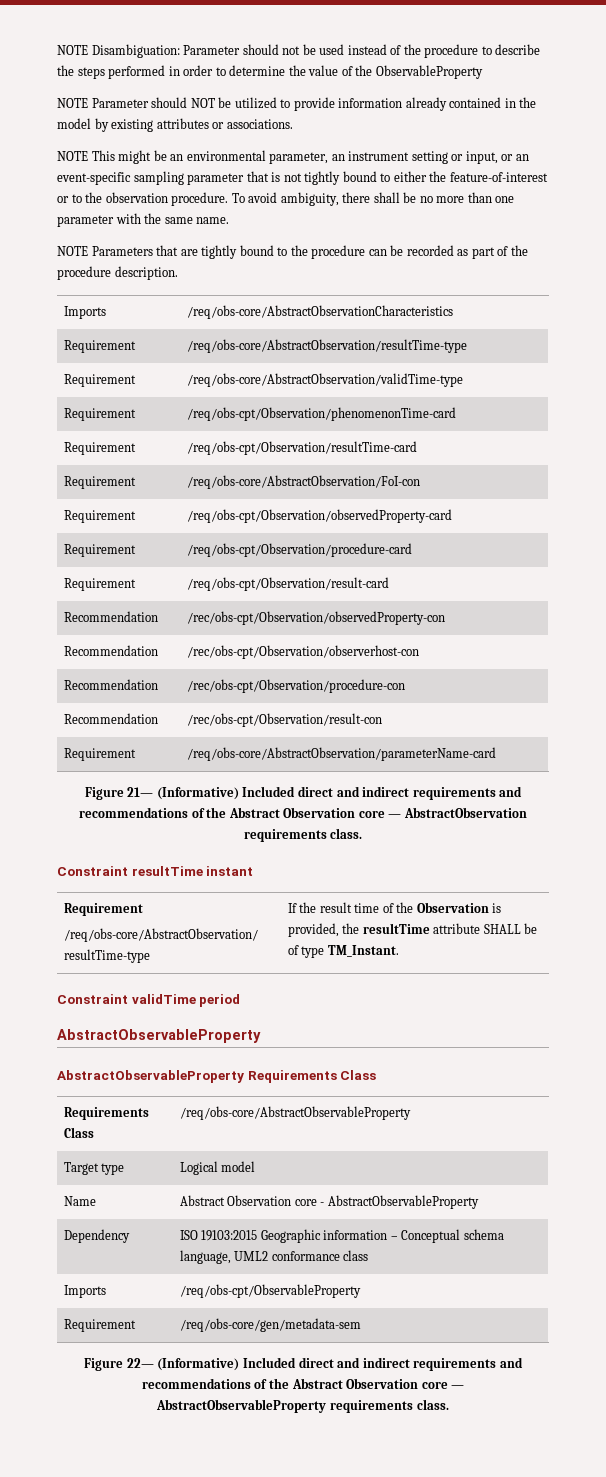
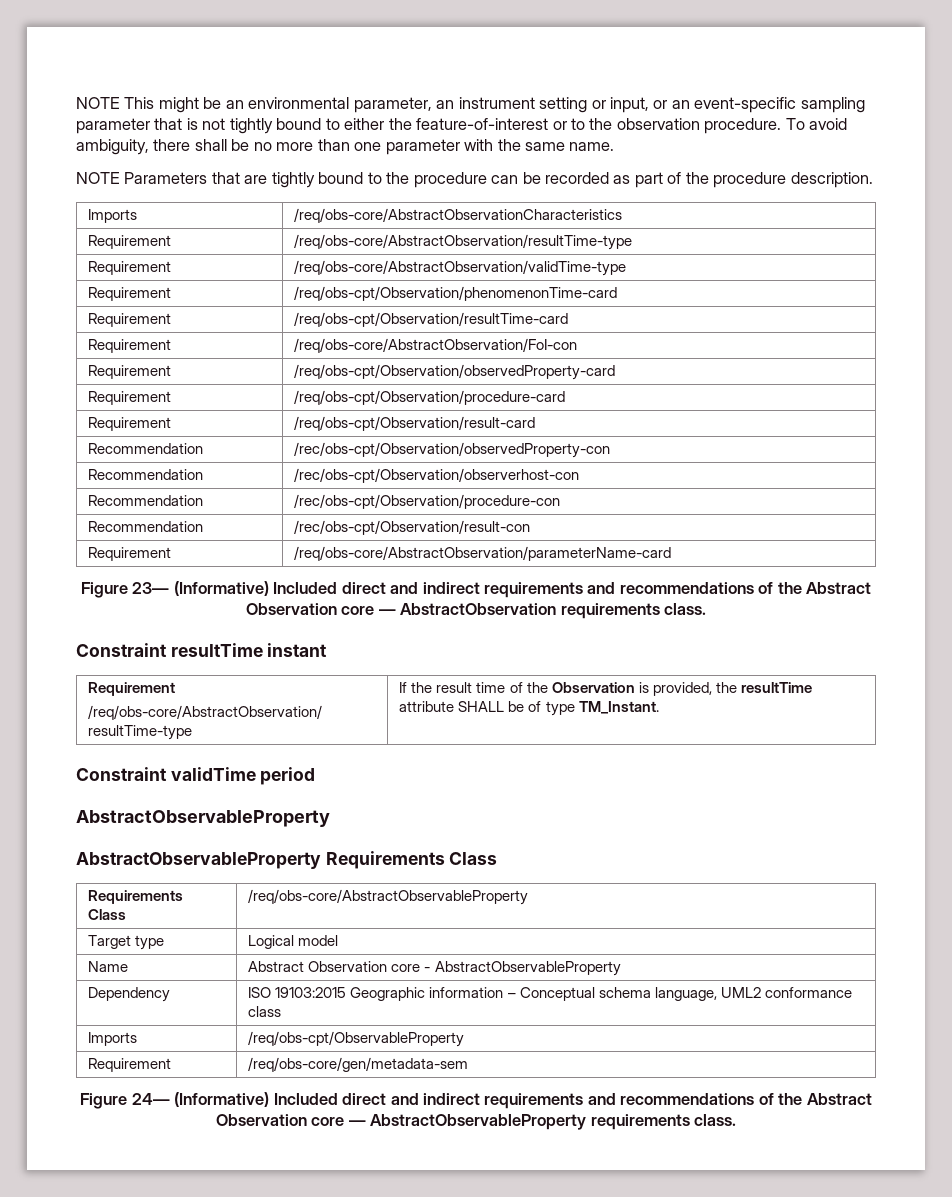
- NOTE Disambiguation: Parameter should not be used instead of the procedure to describe the steps performed in order to determine the value of the ObservableProperty
- NOTE Parameter should NOT be utilized to provide information already contained in the model by existing attributes or associations.
- Figure 21— (Informative) Included direct and indirect requirements and recommendations of the Abstract Observation core — AbstractObservation requirements class.
+ Figure 23— (Informative) Included direct and indirect requirements and recommendations of the Abstract Observation core — AbstractObservation requirements class.
- Figure 22— (Informative) Included direct and indirect requirements and recommendations of the Abstract Observation core — AbstractObservableProperty requirements class.
+ Figure 24— (Informative) Included direct and indirect requirements and recommendations of the Abstract Observation core — AbstractObservableProperty requirements class.

